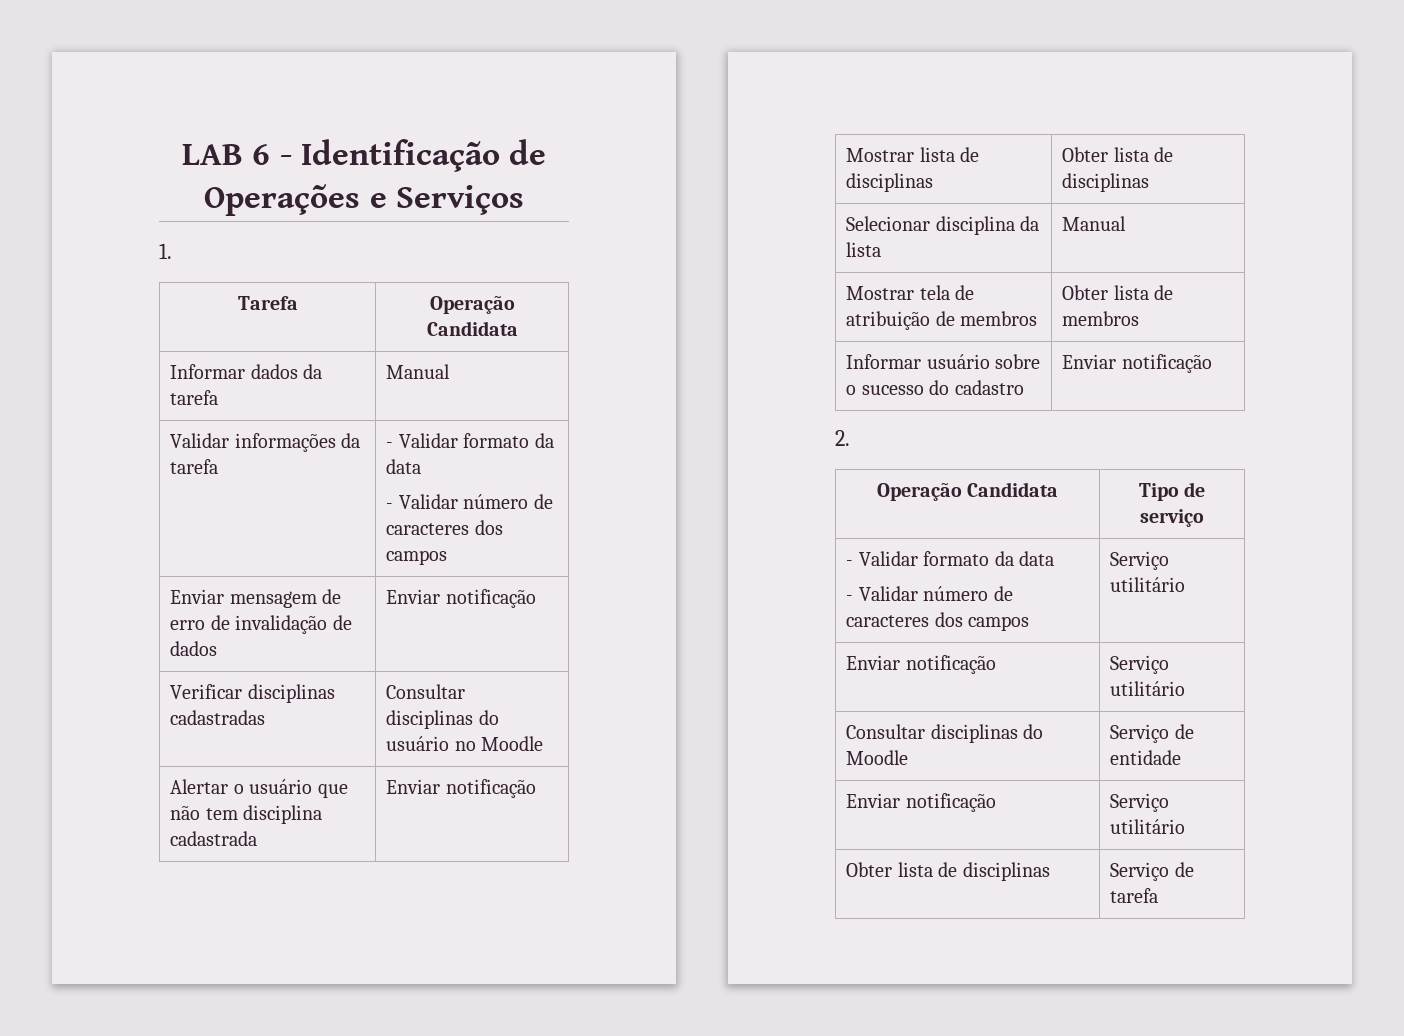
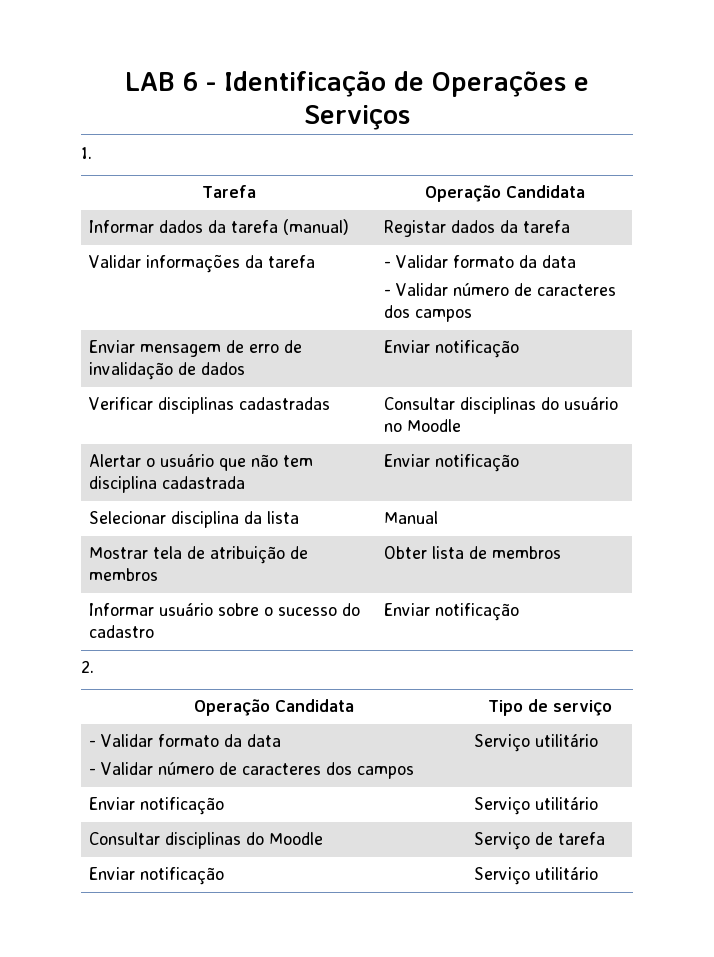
- Informar dados da tarefa | Manual
+ Informar dados da tarefa (manual) | Registar dados da tarefa
- Mostrar lista de disciplinas | Obter lista de disciplinas
- Consultar disciplinas do Moodle | Serviço de entidade
+ Consultar disciplinas do Moodle | Serviço de tarefa
  Enviar notificação | Serviço utilitário
- Obter lista de disciplinas | Serviço de tarefa

